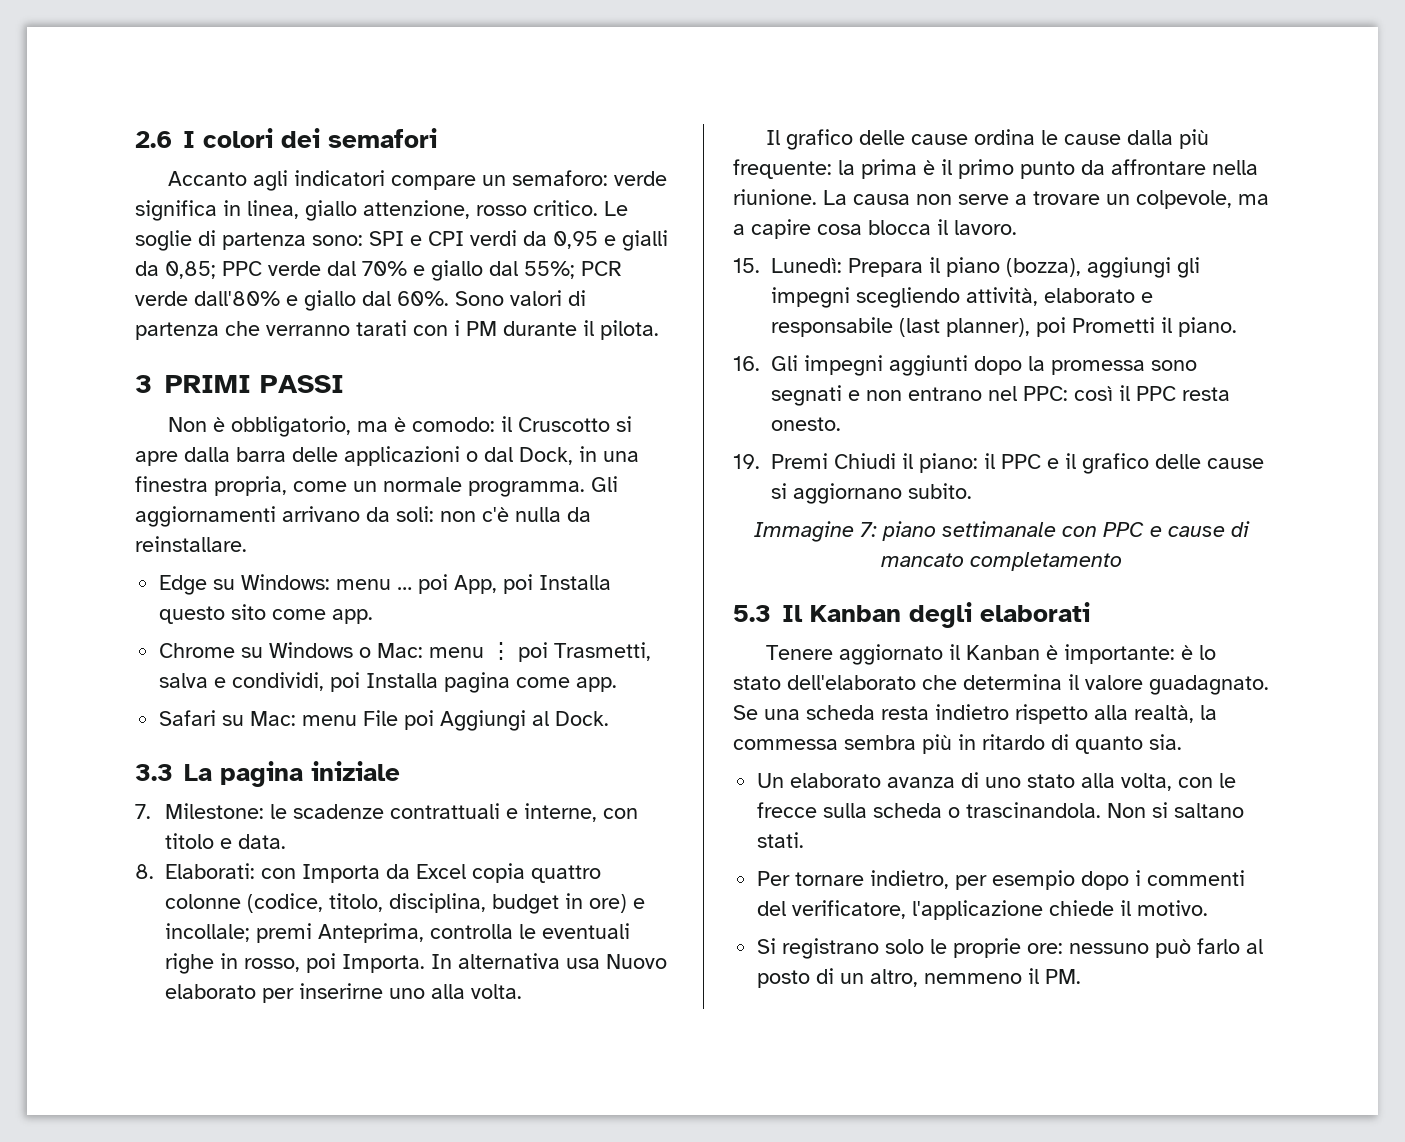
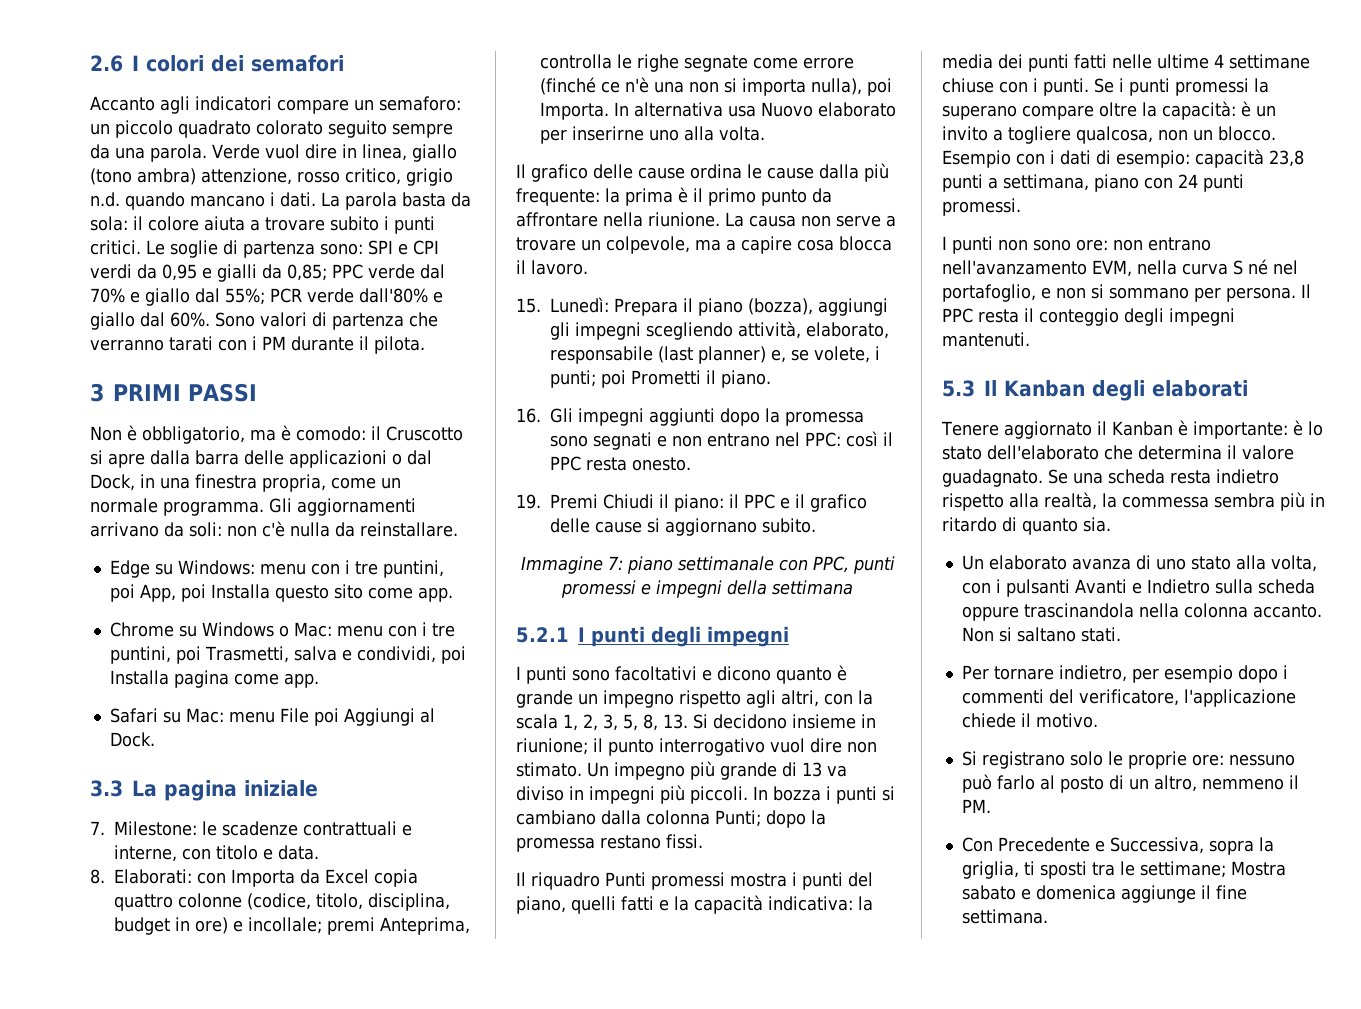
- Accanto agli indicatori compare un semaforo: verde significa in linea, giallo attenzione, rosso critico.
+ Accanto agli indicatori compare un semaforo: un piccolo quadrato colorato seguito sempre da una parola. Verde vuol dire in linea, giallo (tono ambra) attenzione, rosso critico, grigio n.d. quando mancano i dati. La parola basta da sola: il colore aiuta a trovare subito i punti critici.
- Edge su Windows: menu … poi App, poi Installa questo sito come app.
+ Edge su Windows: menu con i tre puntini, poi App, poi Installa questo sito come app.
- Chrome su Windows o Mac: menu ⋮ poi Trasmetti, salva e condividi, poi Installa pagina come app.
+ Chrome su Windows o Mac: menu con i tre puntini, poi Trasmetti, salva e condividi, poi Installa pagina come app.
- 8. Elaborati: con Importa da Excel copia quattro colonne (codice, titolo, disciplina, budget in ore) e incollale; premi Anteprima, controlla le eventuali righe in rosso, poi Importa.
+ 8. Elaborati: con Importa da Excel copia quattro colonne (codice, titolo, disciplina, budget in ore) e incollale; premi Anteprima, controlla le righe segnate come errore (finché ce n'è una non si importa nulla), poi Importa.
- 15. Lunedì: Prepara il piano (bozza), aggiungi gli impegni scegliendo attività, elaborato e responsabile (last planner), poi Prometti il piano.
+ 15. Lunedì: Prepara il piano (bozza), aggiungi gli impegni scegliendo attività, elaborato, responsabile (last planner) e, se volete, i punti; poi Prometti il piano.
- Immagine 7: piano settimanale con PPC e cause di mancato completamento
+ Immagine 7: piano settimanale con PPC, punti promessi e impegni della settimana
+ 5.2.1 I punti degli impegni
+ I punti sono facoltativi e dicono quanto è grande un impegno rispetto agli altri, con la scala 1, 2, 3, 5, 8, 13. Si decidono insieme in riunione; il punto interrogativo vuol dire non stimato. Un impegno più grande di 13 va diviso in impegni più piccoli. In bozza i punti si cambiano dalla colonna Punti; dopo la promessa restano fissi.
+ Il riquadro Punti promessi mostra i punti del piano, quelli fatti e la capacità indicativa: la media dei punti fatti nelle ultime 4 settimane chiuse con i punti. Se i punti promessi la superano compare oltre la capacità: è un invito a togliere qualcosa, non un blocco. Esempio con i dati di esempio: capacità 23,8 punti a settimana, piano con 24 punti promessi.
+ I punti non sono ore: non entrano nell'avanzamento EVM, nella curva S né nel portafoglio, e non si sommano per persona. Il PPC resta il conteggio degli impegni mantenuti.
- Un elaborato avanza di uno stato alla volta, con le frecce sulla scheda o trascinandola.
+ Un elaborato avanza di uno stato alla volta, con i pulsanti Avanti e Indietro sulla scheda oppure trascinandola nella colonna accanto.
+ Con Precedente e Successiva, sopra la griglia, ti sposti tra le settimane; Mostra sabato e domenica aggiunge il fine settimana.

